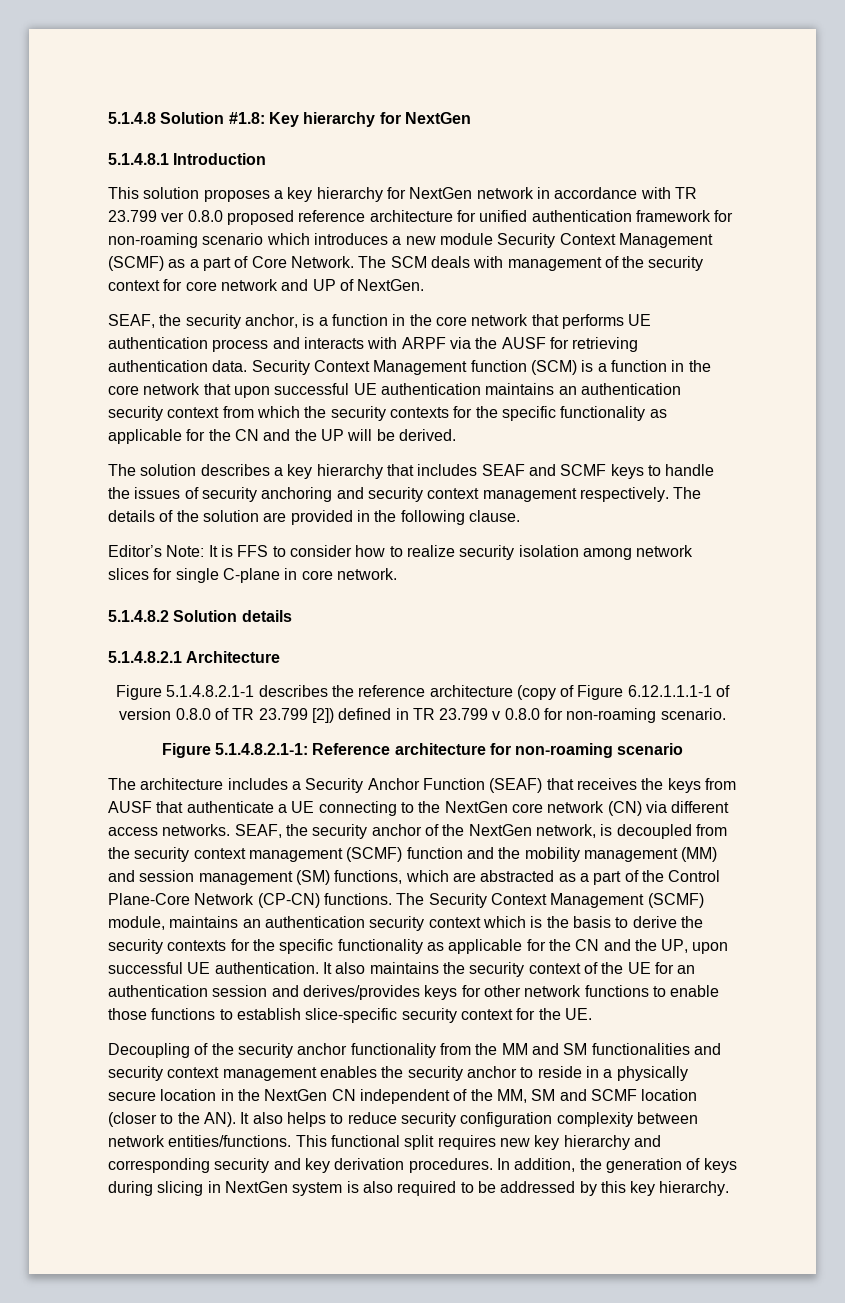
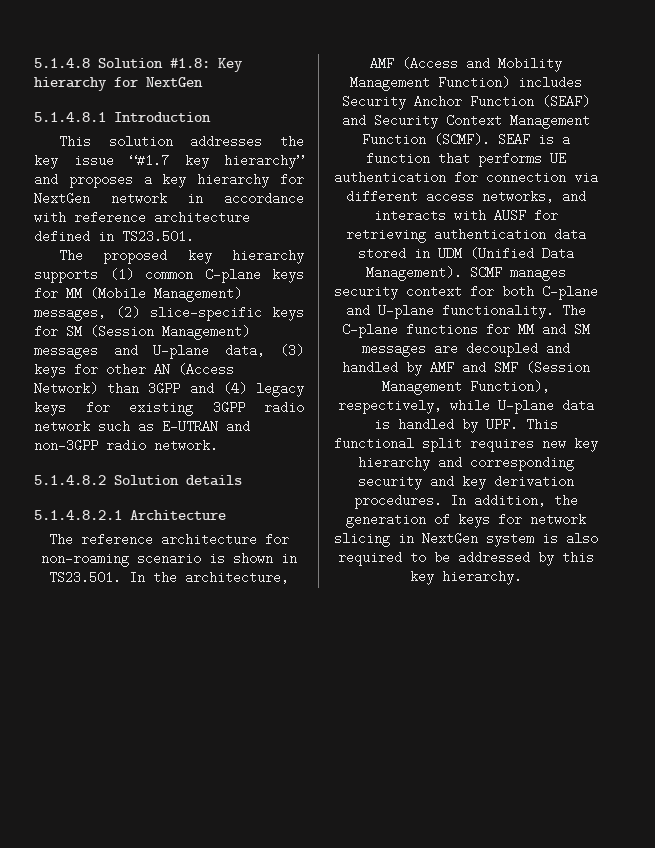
- This solution proposes a key hierarchy for NextGen network in accordance with TR 23.799 ver 0.8.0 proposed reference architecture for unified authentication framework for non-roaming scenario which introduces a new module Security Context Management (SCMF) as a part of Core Network. The SCM deals with management of the security context for core network and UP of NextGen.
- SEAF, the security anchor, is a function in the core network that performs UE authentication process and interacts with ARPF via the AUSF for retrieving authentication data. Security Context Management function (SCM) is a function in the core network that upon successful UE authentication maintains an authentication security context from which the security contexts for the specific functionality as applicable for the CN and the UP will be derived.
- The solution describes a key hierarchy that includes SEAF and SCMF keys to handle the issues of security anchoring and security context management respectively. The details of the solution are provided in the following clause.
- Editor’s Note: It is FFS to consider how to realize security isolation among network slices for single C-plane in core network.
+ This solution addresses the key issue “#1.7 key hierarchy” and proposes a key hierarchy for NextGen network in accordance with reference architecture defined in TS23.501.
+ The proposed key hierarchy supports (1) common C-plane keys for MM (Mobile Management) messages, (2) slice-specific keys for SM (Session Management) messages and U-plane data, (3) keys for other AN (Access Network) than 3GPP and (4) legacy keys for existing 3GPP radio network such as E-UTRAN and non-3GPP radio network.
- Figure 5.1.4.8.2.1-1 describes the reference architecture (copy of Figure 6.12.1.1.1-1 of version 0.8.0 of TR 23.799 [2]) defined in TR 23.799 v 0.8.0 for non-roaming scenario.
- Figure 5.1.4.8.2.1-1: Reference architecture for non-roaming scenario
- The architecture includes a Security Anchor Function (SEAF) that receives the keys from AUSF that authenticate a UE connecting to the NextGen core network (CN) via different access networks. SEAF, the security anchor of the NextGen network, is decoupled from the security context management (SCMF) function and the mobility management (MM) and session management (SM) functions, which are abstracted as a part of the Control Plane-Core Network (CP-CN) functions. The Security Context Management (SCMF) module, maintains an authentication security context which is the basis to derive the security contexts for the specific functionality as applicable for the CN and the UP, upon successful UE authentication. It also maintains the security context of the UE for an authentication session and derives/provides keys for other network functions to enable those functions to establish slice-specific security context for the UE.
- Decoupling of the security anchor functionality from the MM and SM functionalities and security context management enables the security anchor to reside in a physically secure location in the NextGen CN independent of the MM, SM and SCMF location (closer to the AN). It also helps to reduce security configuration complexity between network entities/functions. This functional split requires new key hierarchy and corresponding security and key derivation procedures.
+ The reference architecture for non-roaming scenario is shown in TS23.501. In the architecture, AMF (Access and Mobility Management Function) includes Security Anchor Function (SEAF) and Security Context Management Function (SCMF). SEAF is a function that performs UE authentication for connection via different access networks, and interacts with AUSF for retrieving authentication data stored in UDM (Unified Data Management). SCMF manages security context for both C-plane and U-plane functionality. The C-plane functions for MM and SM messages are decoupled and handled by AMF and SMF (Session Management Function), respectively, while U-plane data is handled by UPF. This functional split requires new key hierarchy and corresponding security and key derivation procedures.
- In addition, the generation of keys during slicing in NextGen system is also required to be addressed by this key hierarchy.
+ In addition, the generation of keys for network slicing in NextGen system is also required to be addressed by this key hierarchy.

